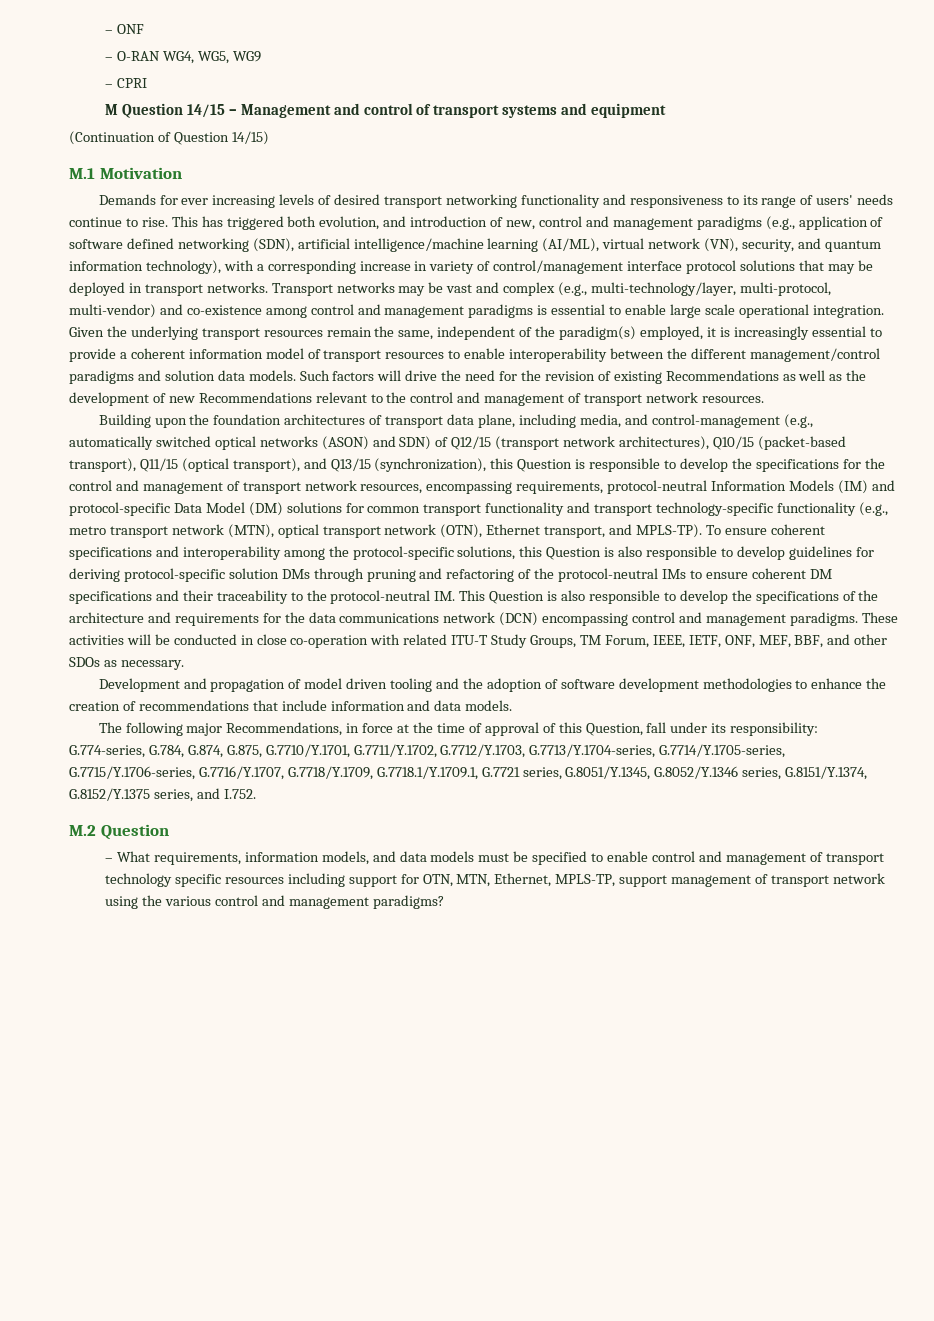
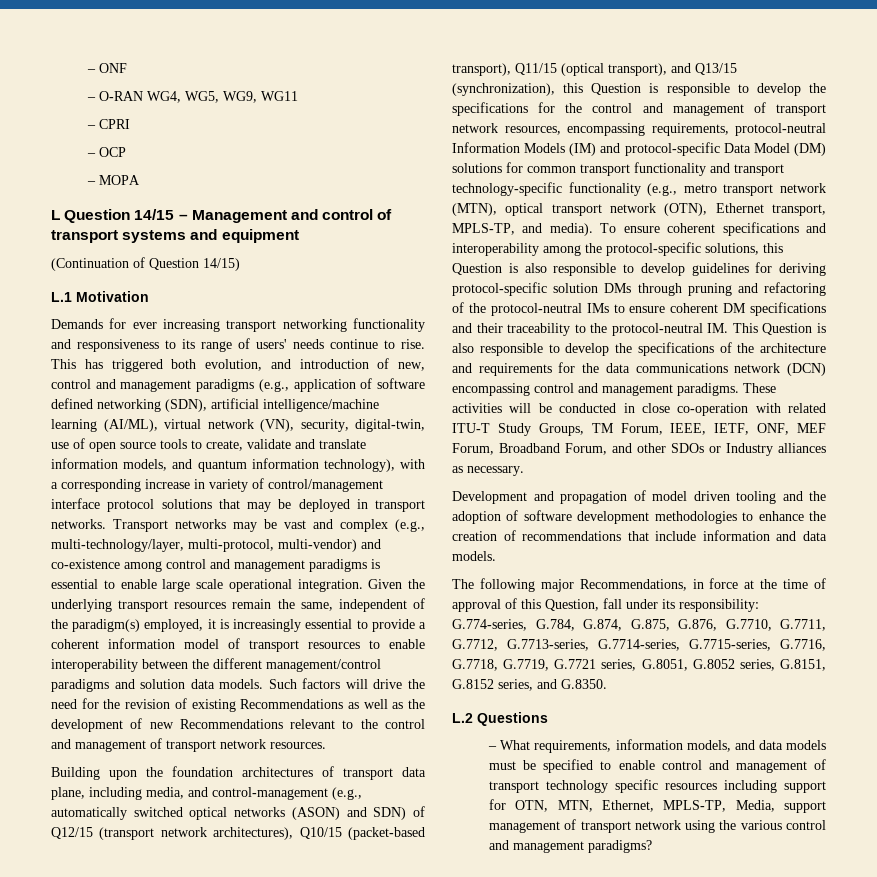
- – O-RAN WG4, WG5, WG9
+ – O-RAN WG4, WG5, WG9, WG11
- M Question 14/15 – Management and control of transport systems and equipment
+ – OCP
+ – MOPA
+ L Question 14/15 – Management and control of transport systems and equipment
- M.1 Motivation
+ L.1 Motivation
- Demands for ever increasing levels of desired transport networking functionality and responsiveness to its range of users' needs continue to rise.
+ Demands for ever increasing transport networking functionality and responsiveness to its range of users' needs continue to rise.
- This has triggered both evolution, and introduction of new, control and management paradigms (e.g., application of software defined networking (SDN), artificial intelligence/machine learning (AI/ML), virtual network (VN), security, and quantum information technology), with a corresponding increase in variety of control/management interface protocol solutions that may be deployed in transport networks.
+ This has triggered both evolution, and introduction of new, control and management paradigms (e.g., application of software defined networking (SDN), artificial intelligence/machine learning (AI/ML), virtual network (VN), security, digital-twin, use of open source tools to create, validate and translate information models, and quantum information technology), with a corresponding increase in variety of control/management interface protocol solutions that may be deployed in transport networks.
- Building upon the foundation architectures of transport data plane, including media, and control-management (e.g., automatically switched optical networks (ASON) and SDN) of Q12/15 (transport network architectures), Q10/15 (packet-based transport), Q11/15 (optical transport), and Q13/15 (synchronization), this Question is responsible to develop the specifications for the control and management of transport network resources, encompassing requirements, protocol-neutral Information Models (IM) and protocol-specific Data Model (DM) solutions for common transport functionality and transport technology-specific functionality (e.g., metro transport network (MTN), optical transport network (OTN), Ethernet transport, and MPLS-TP).
+ Building upon the foundation architectures of transport data plane, including media, and control-management (e.g., automatically switched optical networks (ASON) and SDN) of Q12/15 (transport network architectures), Q10/15 (packet-based transport), Q11/15 (optical transport), and Q13/15 (synchronization), this Question is responsible to develop the specifications for the control and management of transport network resources, encompassing requirements, protocol-neutral Information Models (IM) and protocol-specific Data Model (DM) solutions for common transport functionality and transport technology-specific functionality (e.g., metro transport network (MTN), optical transport network (OTN), Ethernet transport, MPLS-TP, and media).
- These activities will be conducted in close co-operation with related ITU-T Study Groups, TM Forum, IEEE, IETF, ONF, MEF, BBF, and other SDOs as necessary.
+ These activities will be conducted in close co-operation with related ITU-T Study Groups, TM Forum, IEEE, IETF, ONF, MEF Forum, Broadband Forum, and other SDOs or Industry alliances as necessary.
- The following major Recommendations, in force at the time of approval of this Question, fall under its responsibility: G.774-series, G.784, G.874, G.875, G.7710/Y.1701, G.7711/Y.1702, G.7712/Y.1703, G.7713/Y.1704-series, G.7714/Y.1705-series, G.7715/Y.1706-series, G.7716/Y.1707, G.7718/Y.1709, G.7718.1/Y.1709.1, G.7721 series, G.8051/Y.1345, G.8052/Y.1346 series, G.8151/Y.1374, G.8152/Y.1375 series, and I.752.
- M.2 Question
+ The following major Recommendations, in force at the time of approval of this Question, fall under its responsibility: G.774-series, G.784, G.874, G.875, G.876, G.7710, G.7711, G.7712, G.7713-series, G.7714-series, G.7715-series, G.7716, G.7718, G.7719, G.7721 series, G.8051, G.8052 series, G.8151, G.8152 series, and G.8350.
+ L.2 Questions
- – What requirements, information models, and data models must be specified to enable control and management of transport technology specific resources including support for OTN, MTN, Ethernet, MPLS-TP, support management of transport network using the various control and management paradigms?
+ – What requirements, information models, and data models must be specified to enable control and management of transport technology specific resources including support for OTN, MTN, Ethernet, MPLS-TP, Media, support management of transport network using the various control and management paradigms?

